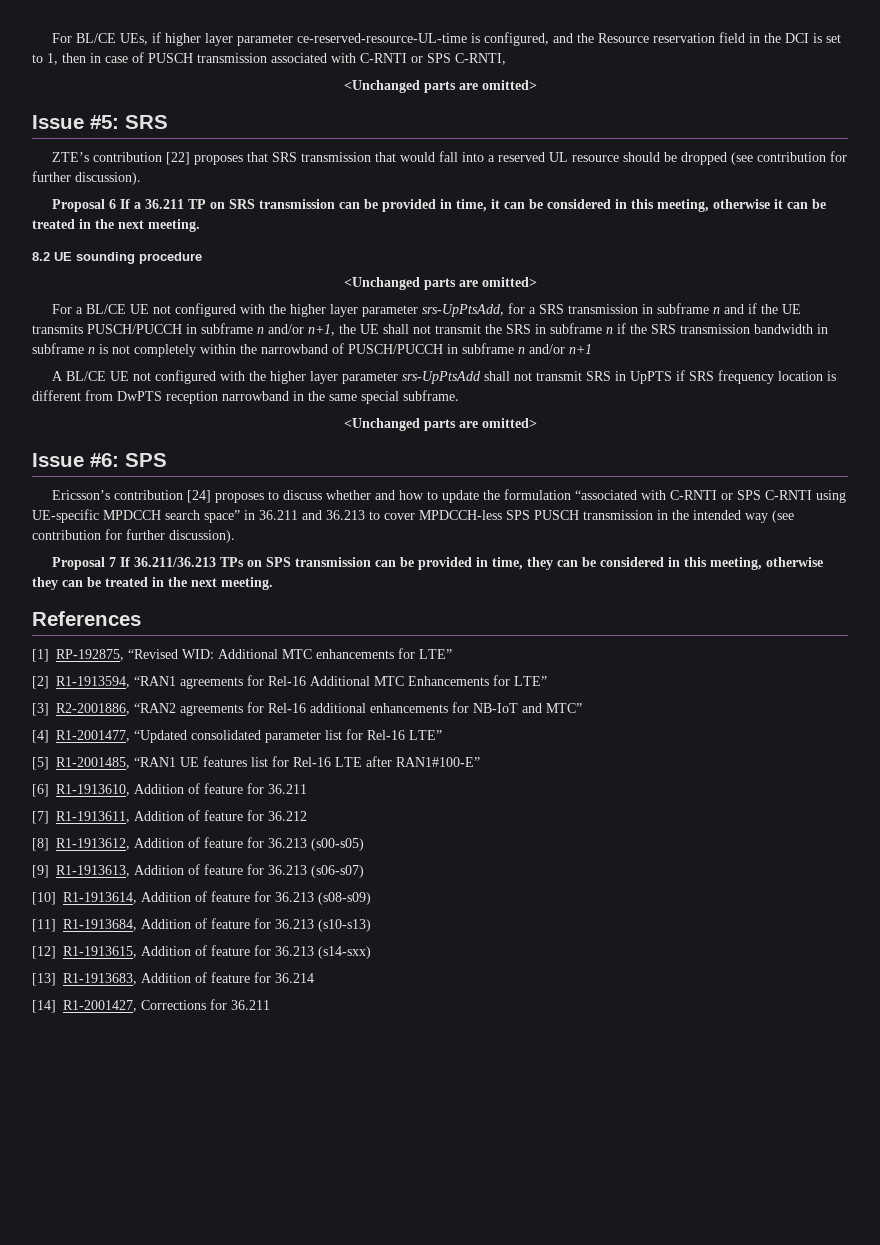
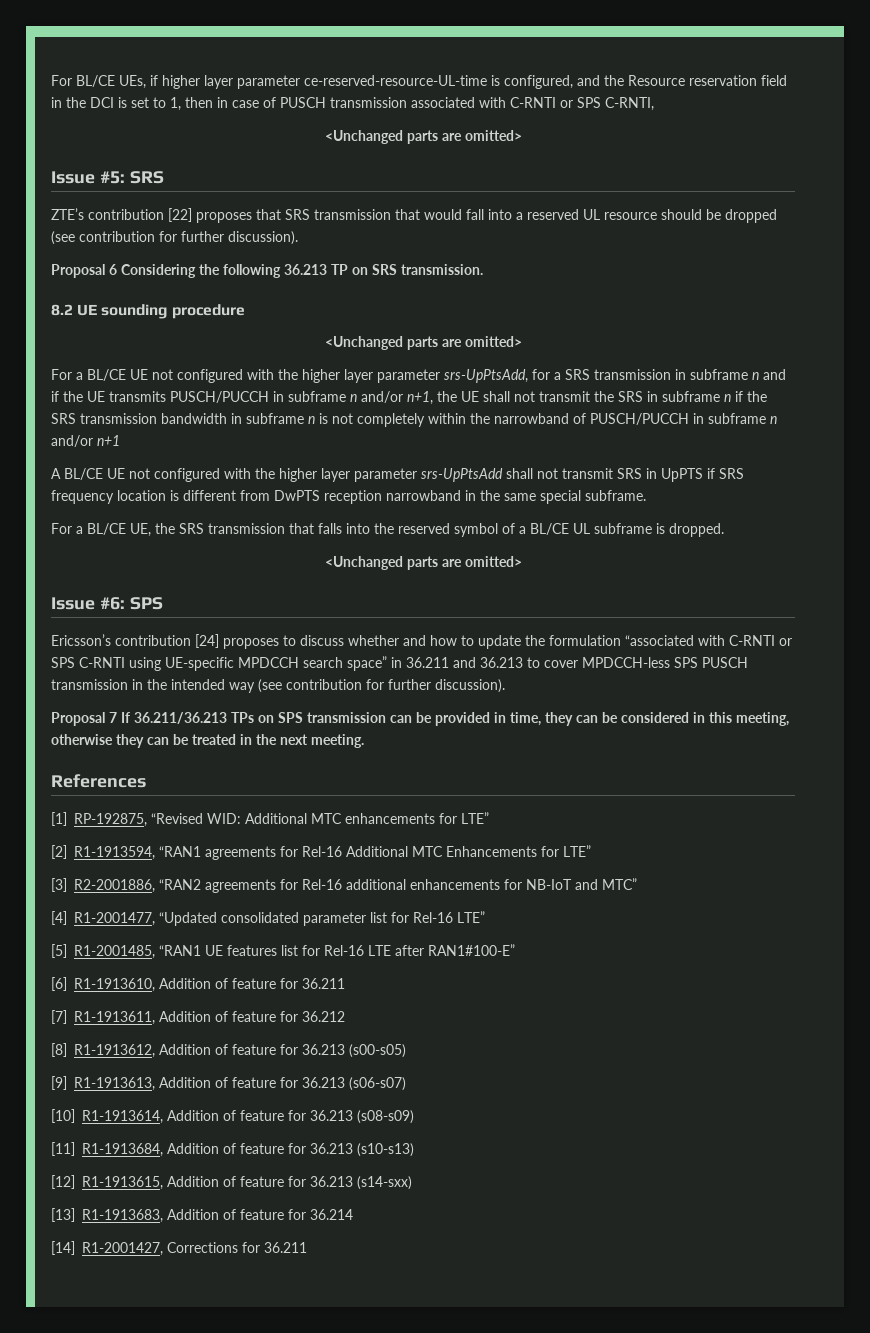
- Proposal 6 If a 36.211 TP on SRS transmission can be provided in time, it can be considered in this meeting, otherwise it can be treated in the next meeting.
+ Proposal 6 Considering the following 36.213 TP on SRS transmission.
+ For a BL/CE UE, the SRS transmission that falls into the reserved symbol of a BL/CE UL subframe is dropped.

